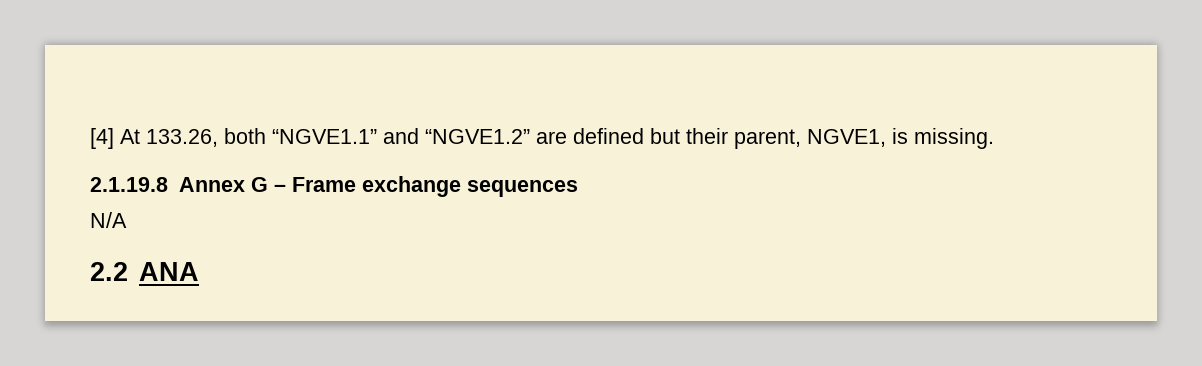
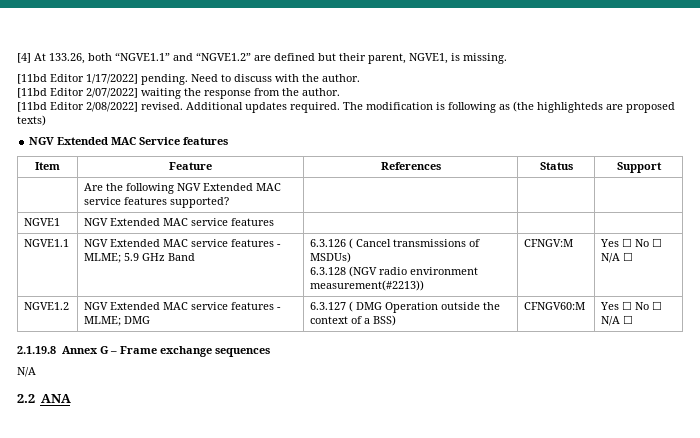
+ [11bd Editor 1/17/2022] pending. Need to discuss with the author.
+ [11bd Editor 2/07/2022] waiting the response from the author.
+ [11bd Editor 2/08/2022] revised. Additional updates required. The modification is following as (the highlighteds are proposed texts)
+ NGV Extended MAC Service features
+ Item | Feature | References | Status | Support
+ | Are the following NGV Extended MAC service features supported? | | |
+ NGVE1 | NGV Extended MAC service features | | |
+ NGVE1.1 | NGV Extended MAC service features - MLME; 5.9 GHz Band | 6.3.126 ( Cancel transmissions of MSDUs)
+ 6.3.128 (NGV radio environment measurement(#2213)) | CFNGV:M | Yes ☐ No ☐ N/A ☐
+ NGVE1.2 | NGV Extended MAC service features - MLME; DMG | 6.3.127 ( DMG Operation outside the context of a BSS) | CFNGV60:M | Yes ☐ No ☐ N/A ☐

